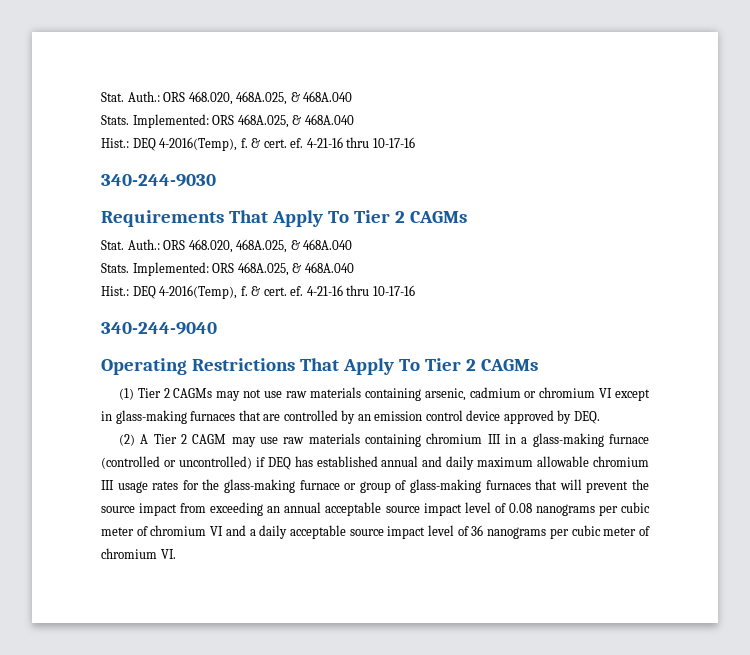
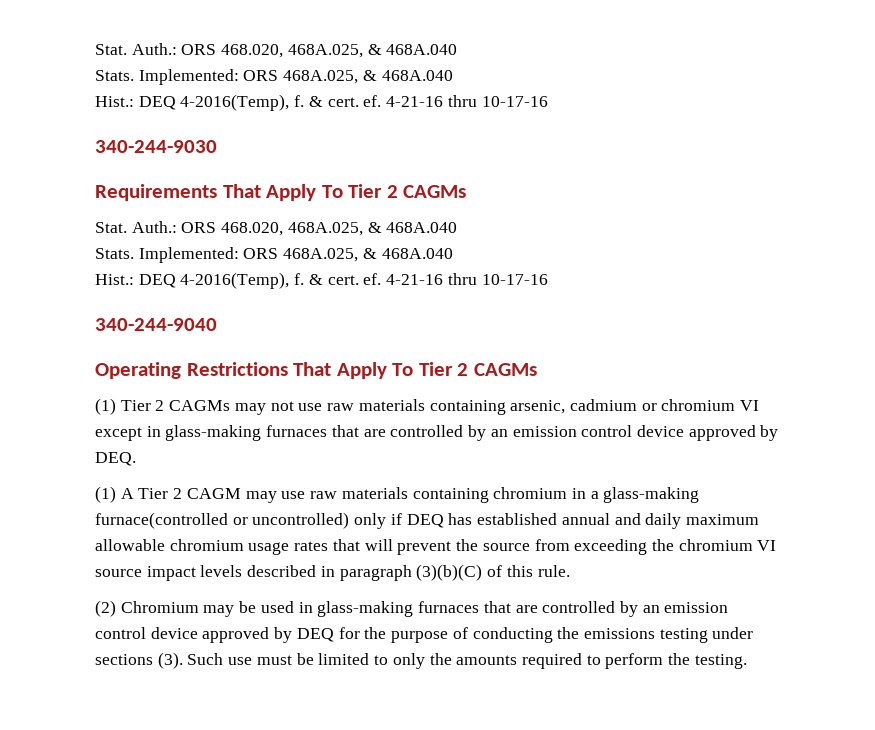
- (2) A Tier 2 CAGM may use raw materials containing chromium III in a glass-making furnace (controlled or uncontrolled) if DEQ has established annual and daily maximum allowable chromium III usage rates for the glass-making furnace or group of glass-making furnaces that will prevent the source impact from exceeding an annual acceptable source impact level of 0.08 nanograms per cubic meter of chromium VI and a daily acceptable source impact level of 36 nanograms per cubic meter of chromium VI.
+ (1) A Tier 2 CAGM may use raw materials containing chromium in a glass-making furnace(controlled or uncontrolled) only if DEQ has established annual and daily maximum allowable chromium usage rates that will prevent the source from exceeding the chromium VI source impact levels described in paragraph (3)(b)(C) of this rule.
+ (2) Chromium may be used in glass-making furnaces that are controlled by an emission control device approved by DEQ for the purpose of conducting the emissions testing under sections (3). Such use must be limited to only the amounts required to perform the testing.

